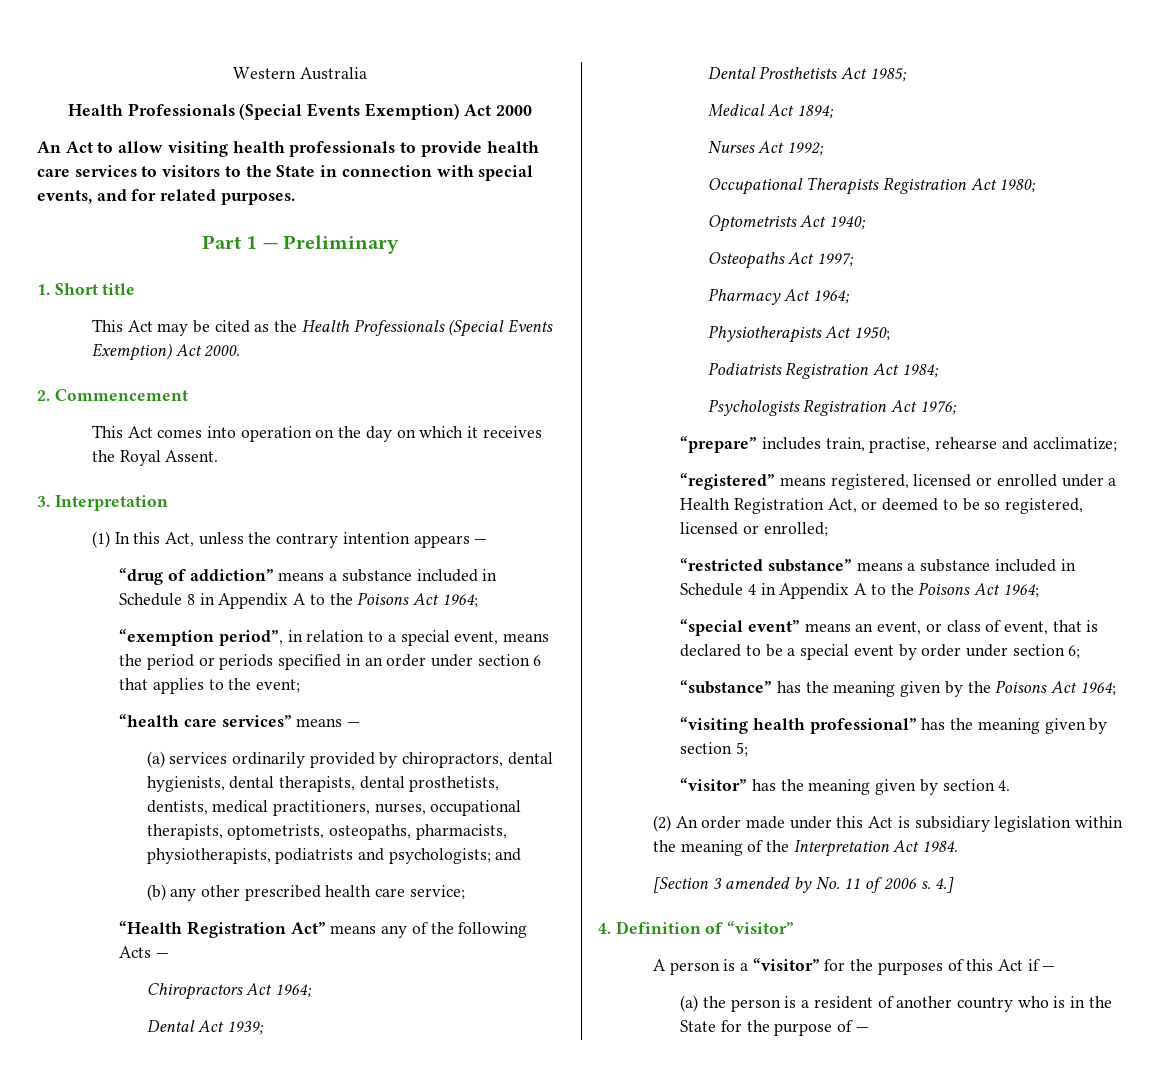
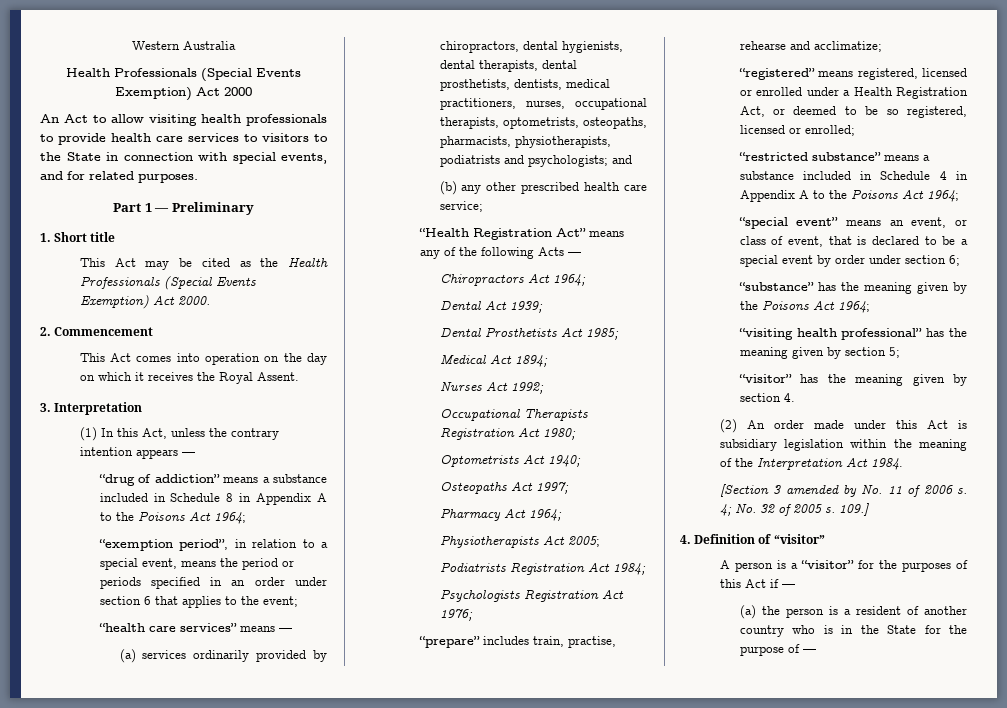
- Physiotherapists Act 1950;
+ Physiotherapists Act 2005;
- 4.]
+ 4; No. 32 of 2005 s. 109.]

